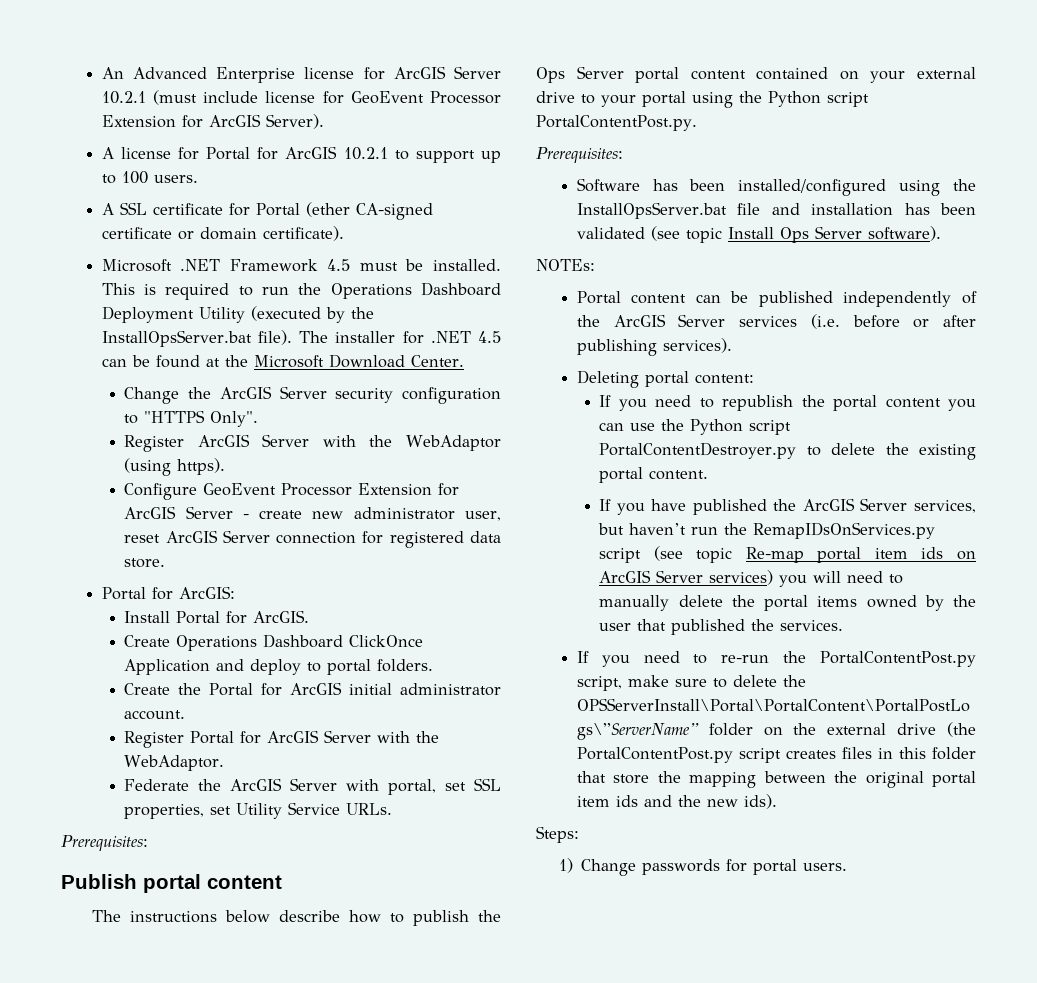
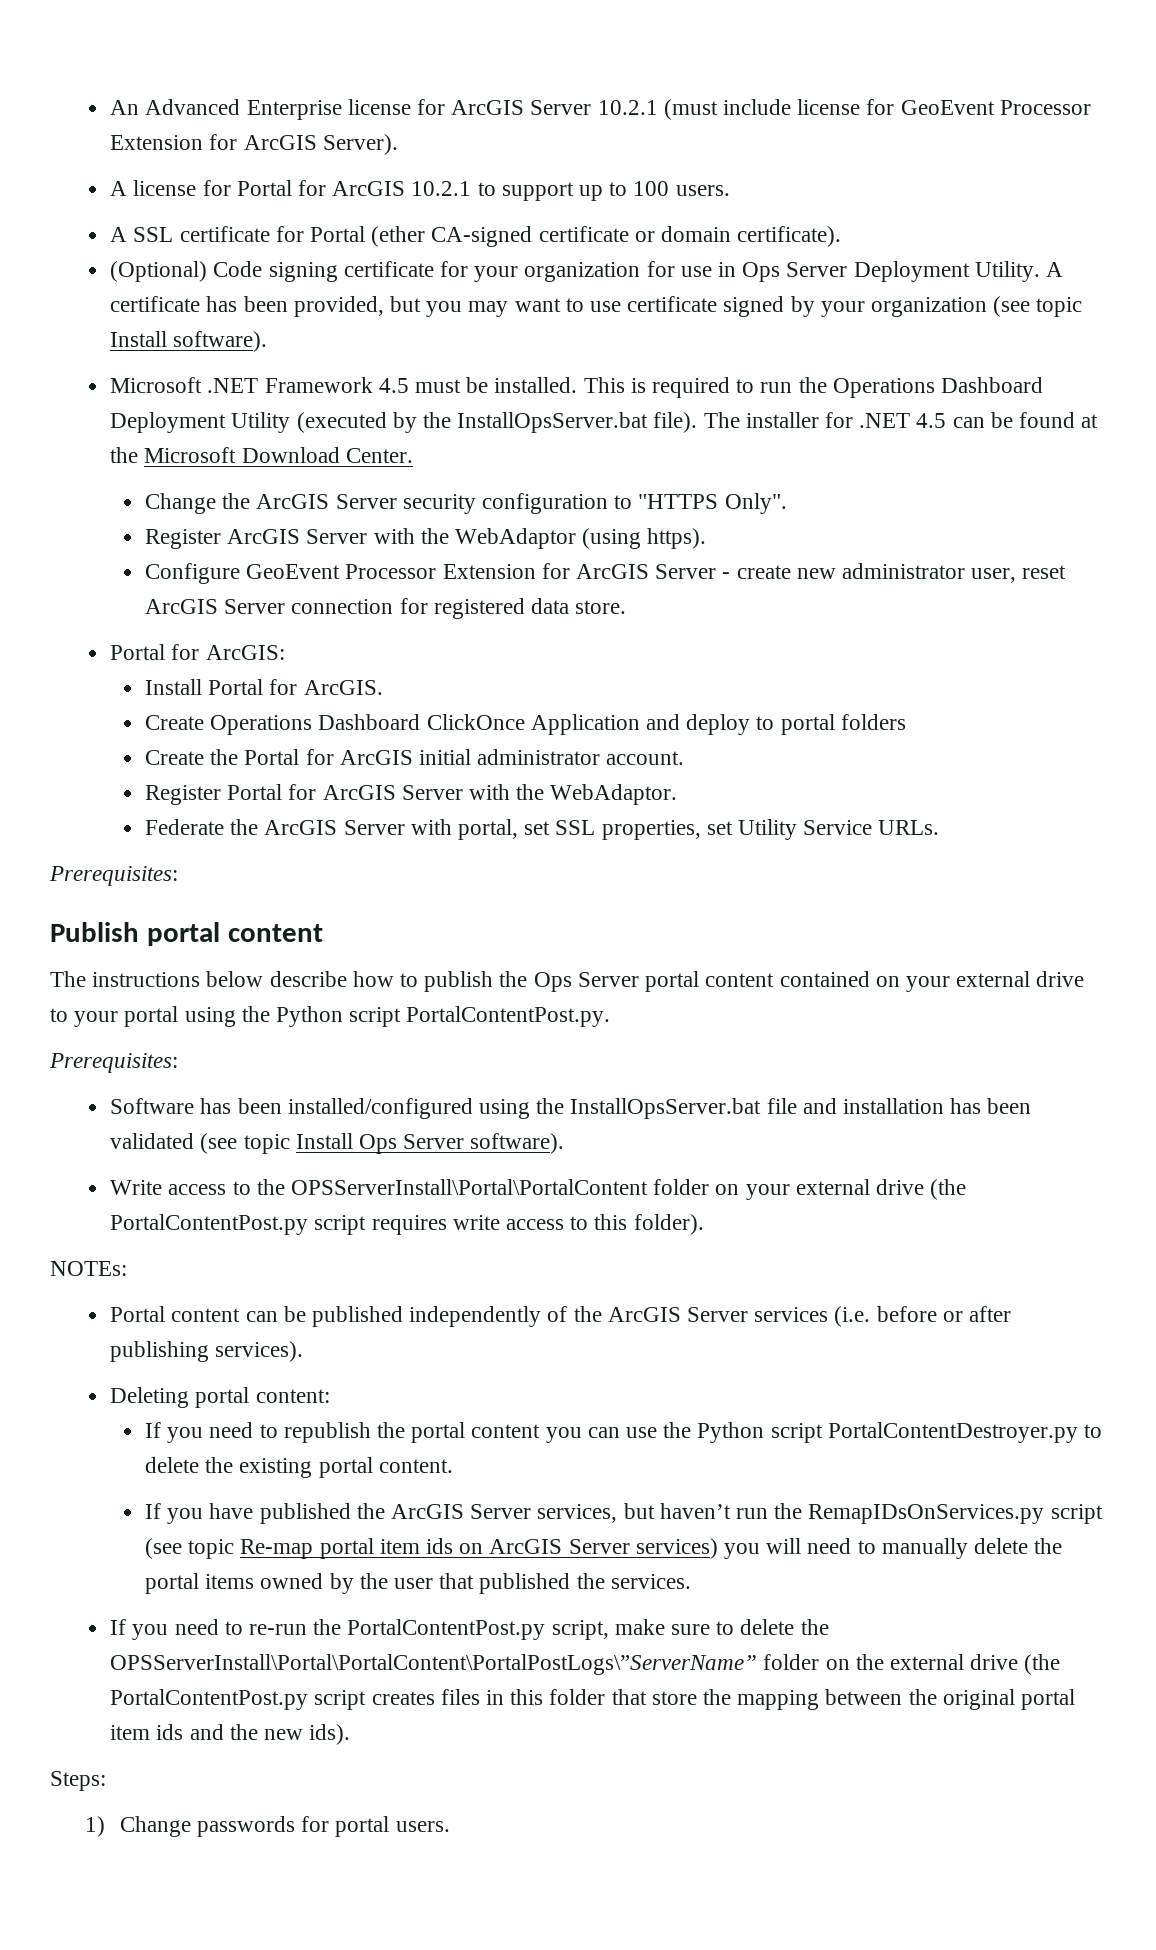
+ (Optional) Code signing certificate for your organization for use in Ops Server Deployment Utility. A certificate has been provided, but you may want to use certificate signed by your organization (see topic Install software).
- Create Operations Dashboard ClickOnce Application and deploy to portal folders.
+ Create Operations Dashboard ClickOnce Application and deploy to portal folders
+ Write access to the OPSServerInstall\Portal\PortalContent folder on your external drive (the PortalContentPost.py script requires write access to this folder).

